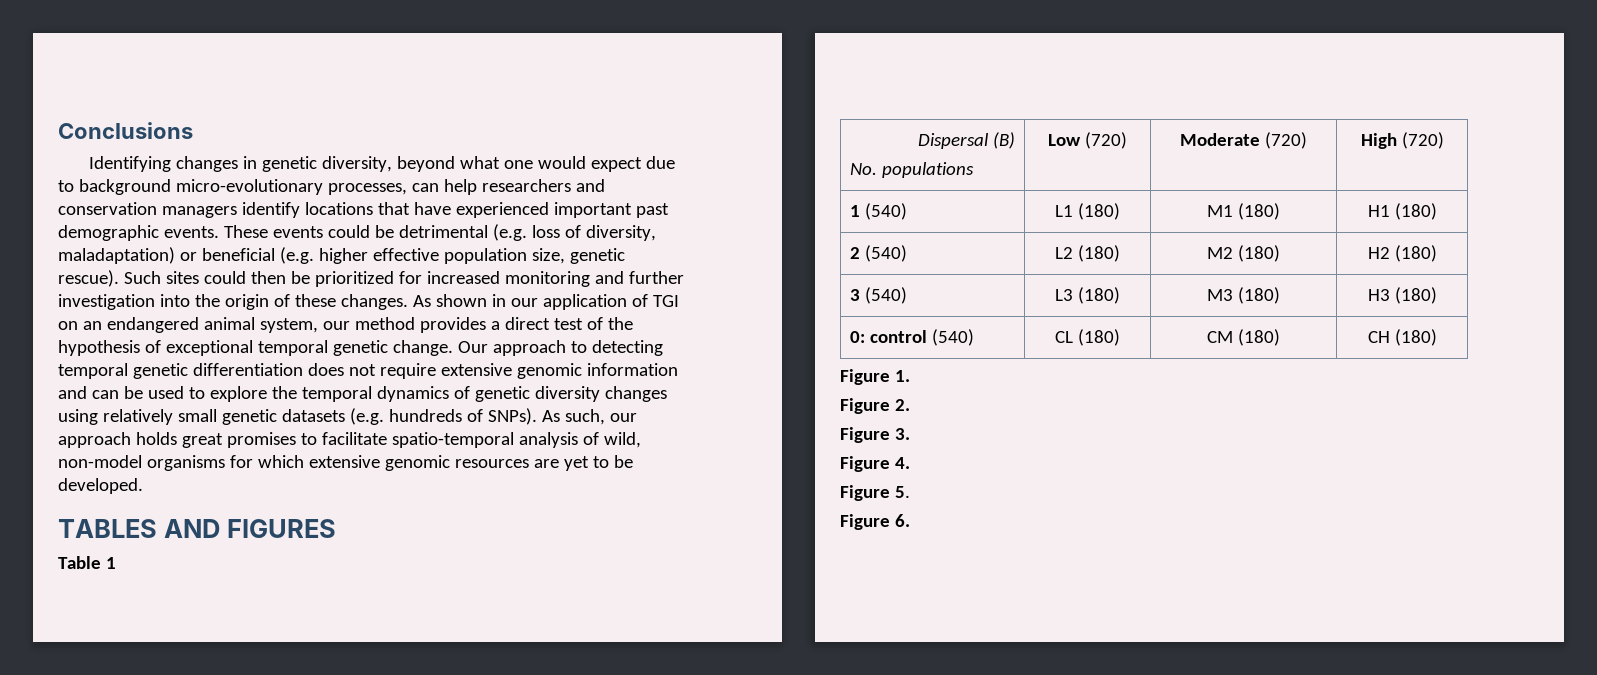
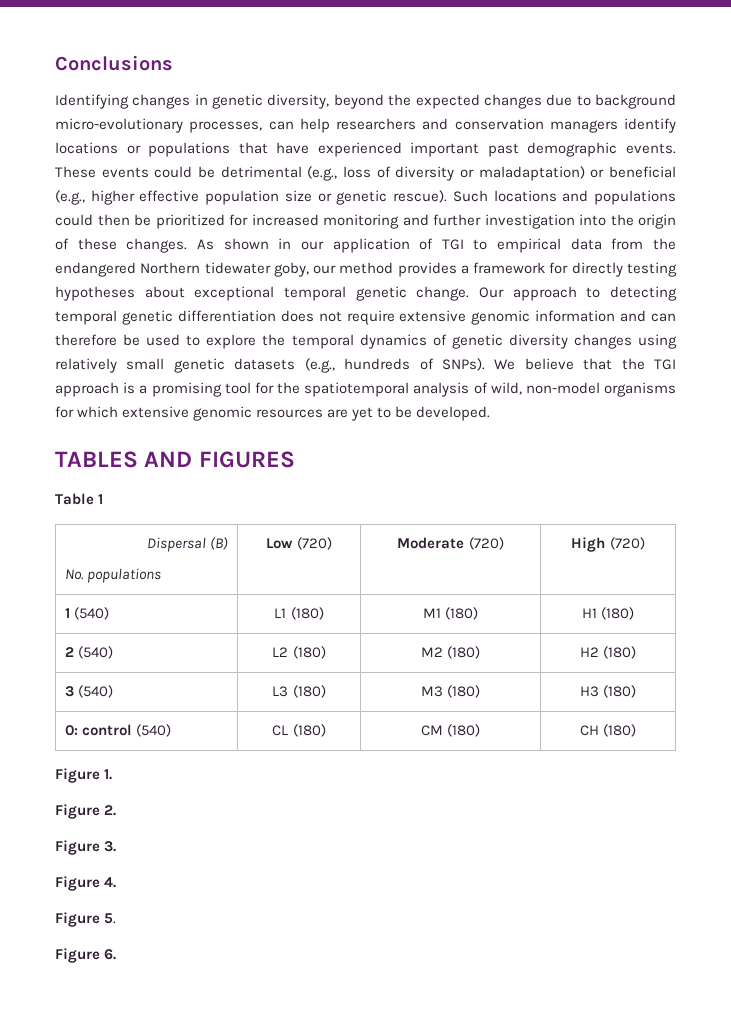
- Identifying changes in genetic diversity, beyond what one would expect due to background micro-evolutionary processes, can help researchers and conservation managers identify locations that have experienced important past demographic events.
+ Identifying changes in genetic diversity, beyond the expected changes due to background micro-evolutionary processes, can help researchers and conservation managers identify locations or populations that have experienced important past demographic events.
- These events could be detrimental (e.g. loss of diversity, maladaptation) or beneficial (e.g. higher effective population size, genetic rescue).
+ These events could be detrimental (e.g., loss of diversity or maladaptation) or beneficial (e.g., higher effective population size or genetic rescue).
- Such sites could then be prioritized for increased monitoring and further investigation into the origin of these changes.
+ Such locations and populations could then be prioritized for increased monitoring and further investigation into the origin of these changes.
- As shown in our application of TGI on an endangered animal system, our method provides a direct test of the hypothesis of exceptional temporal genetic change.
+ As shown in our application of TGI to empirical data from the endangered Northern tidewater goby, our method provides a framework for directly testing hypotheses about exceptional temporal genetic change.
- Our approach to detecting temporal genetic differentiation does not require extensive genomic information and can be used to explore the temporal dynamics of genetic diversity changes using relatively small genetic datasets (e.g. hundreds of SNPs).
+ Our approach to detecting temporal genetic differentiation does not require extensive genomic information and can therefore be used to explore the temporal dynamics of genetic diversity changes using relatively small genetic datasets (e.g., hundreds of SNPs).
- As such, our approach holds great promises to facilitate spatio-temporal analysis of wild, non-model organisms for which extensive genomic resources are yet to be developed.
+ We believe that the TGI approach is a promising tool for the spatiotemporal analysis of wild, non-model organisms for which extensive genomic resources are yet to be developed.

